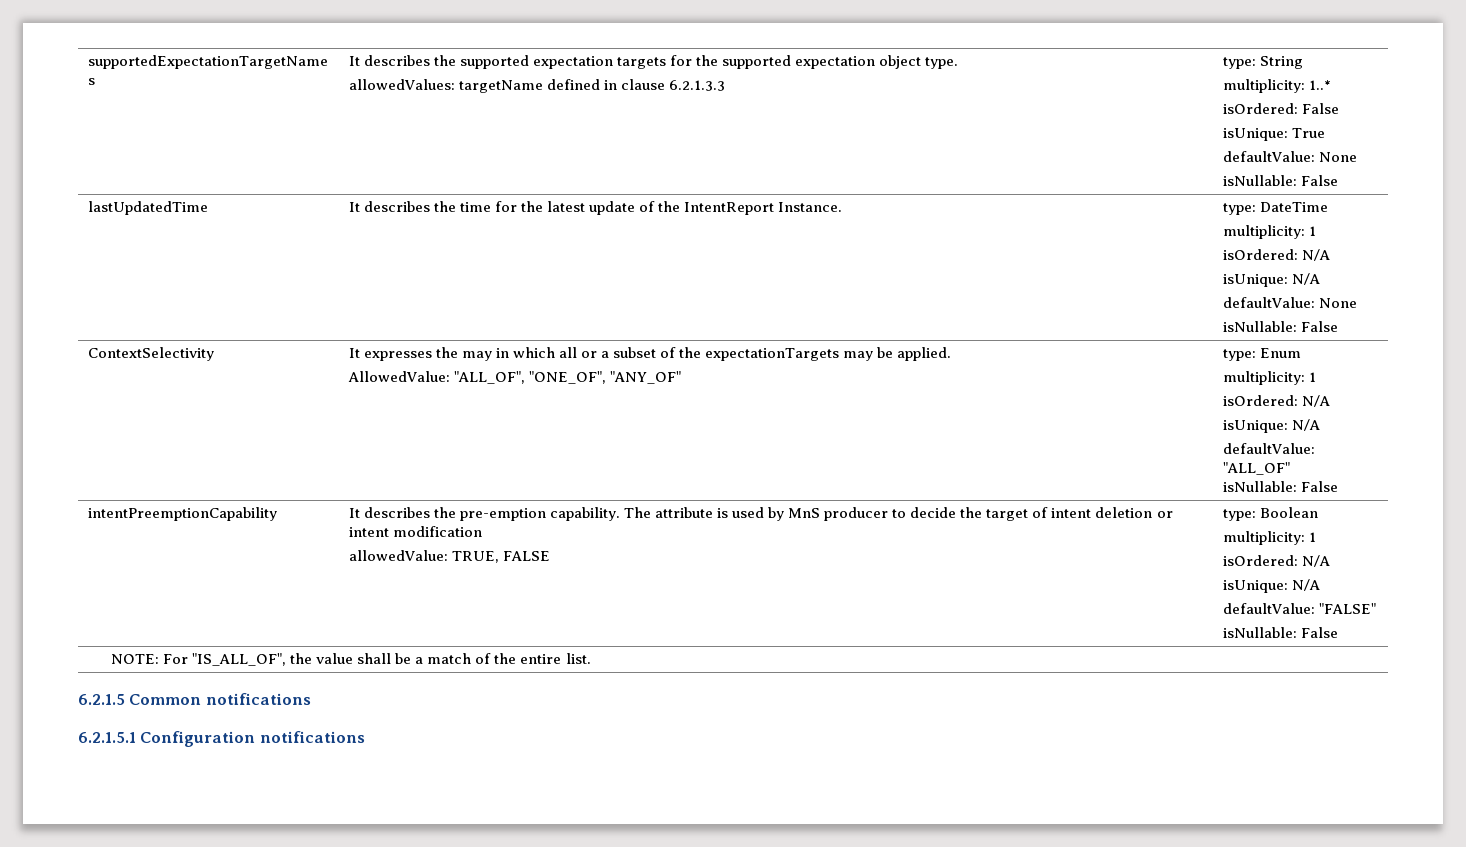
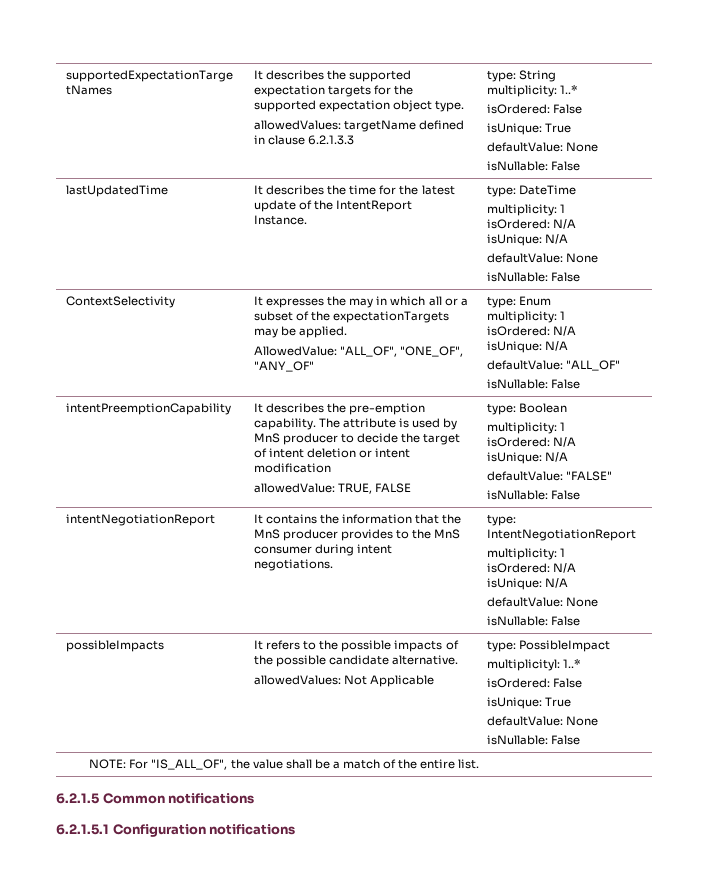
+ intentNegotiationReport | It contains the information that the MnS producer provides to the MnS consumer during intent negotiations. | type: IntentNegotiationReport
+ multiplicity: 1
+ isOrdered: N/A
+ isUnique: N/A
+ defaultValue: None
+ isNullable: False
+ possibleImpacts | It refers to the possible impacts of the possible candidate alternative.
+ allowedValues: Not Applicable | type: PossibleImpact
+ multiplicityl: 1..*
+ isOrdered: False
+ isUnique: True
+ defaultValue: None
+ isNullable: False

